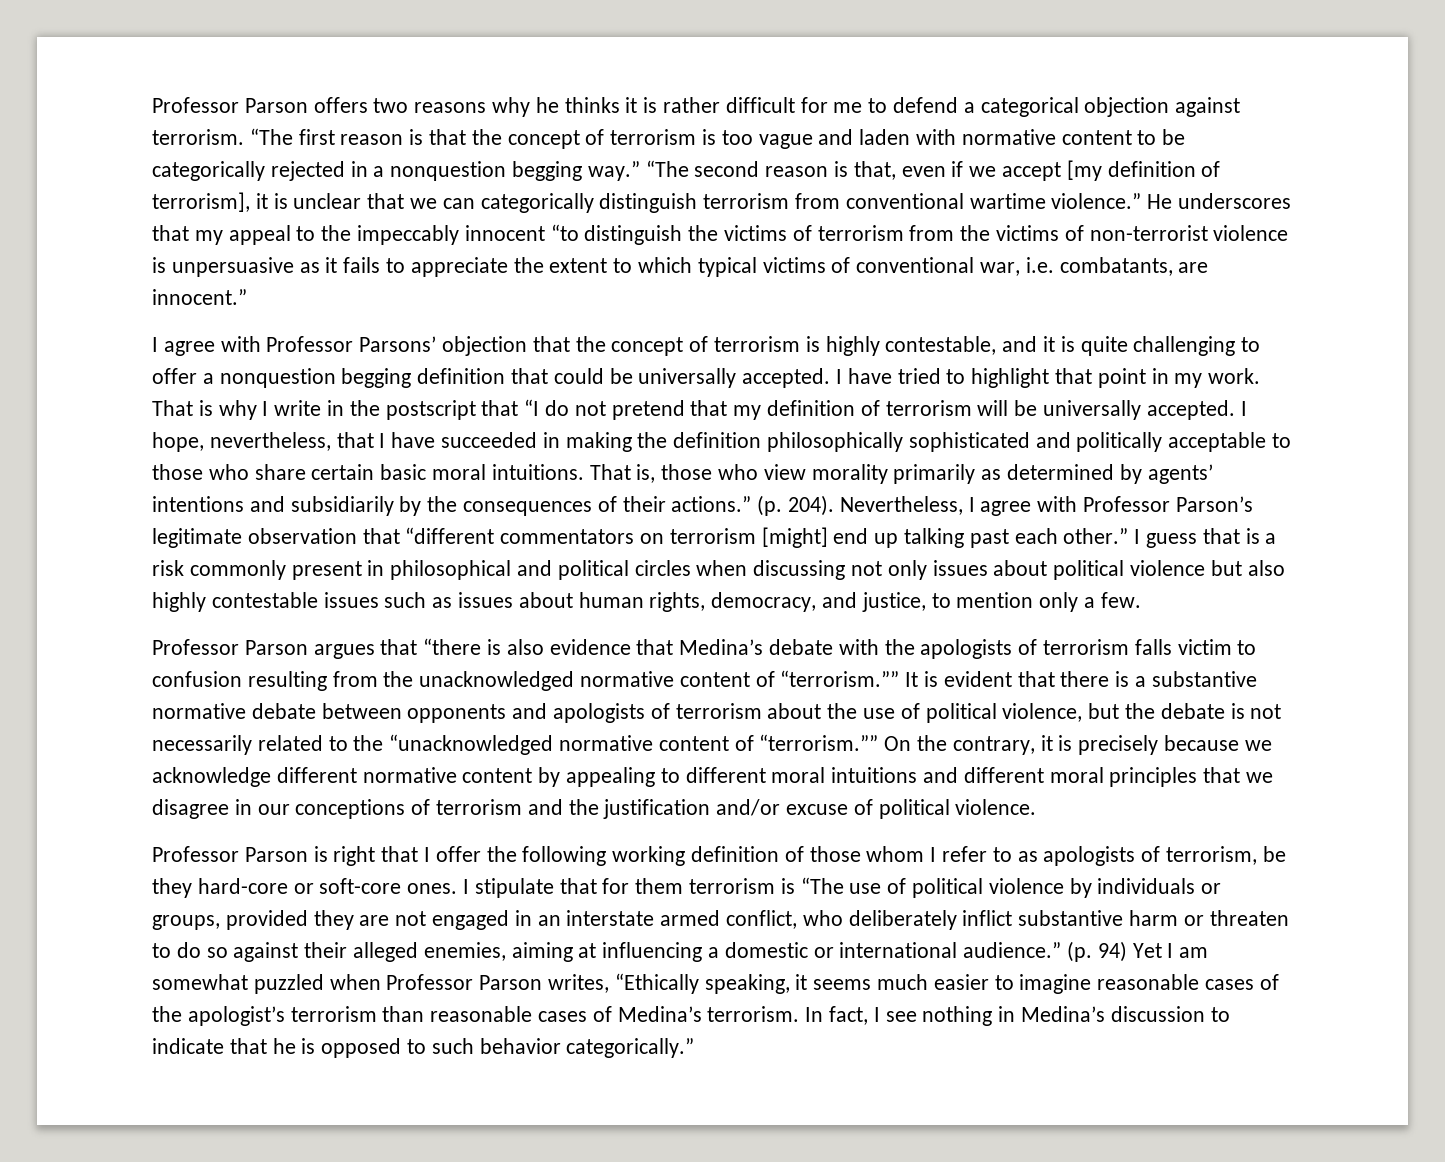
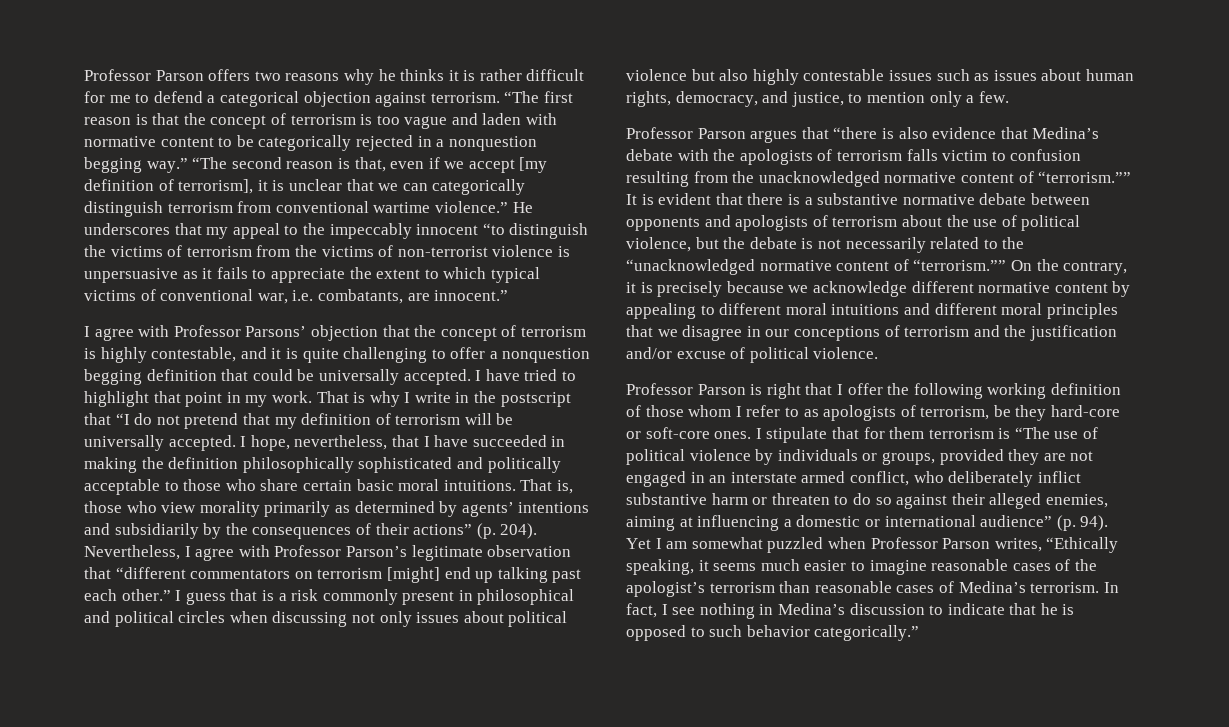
- That is, those who view morality primarily as determined by agents’ intentions and subsidiarily by the consequences of their actions.” (p. 204).
+ That is, those who view morality primarily as determined by agents’ intentions and subsidiarily by the consequences of their actions” (p. 204).
- I stipulate that for them terrorism is “The use of political violence by individuals or groups, provided they are not engaged in an interstate armed conflict, who deliberately inflict substantive harm or threaten to do so against their alleged enemies, aiming at influencing a domestic or international audience.” (p. 94) Yet I am somewhat puzzled when Professor Parson writes, “Ethically speaking, it seems much easier to imagine reasonable cases of the apologist’s terrorism than reasonable cases of Medina’s terrorism.
+ I stipulate that for them terrorism is “The use of political violence by individuals or groups, provided they are not engaged in an interstate armed conflict, who deliberately inflict substantive harm or threaten to do so against their alleged enemies, aiming at influencing a domestic or international audience” (p. 94). Yet I am somewhat puzzled when Professor Parson writes, “Ethically speaking, it seems much easier to imagine reasonable cases of the apologist’s terrorism than reasonable cases of Medina’s terrorism.

